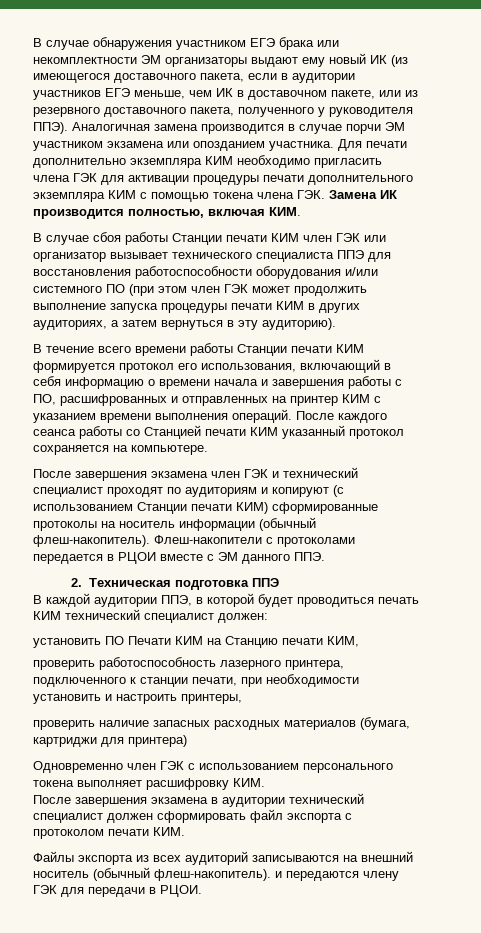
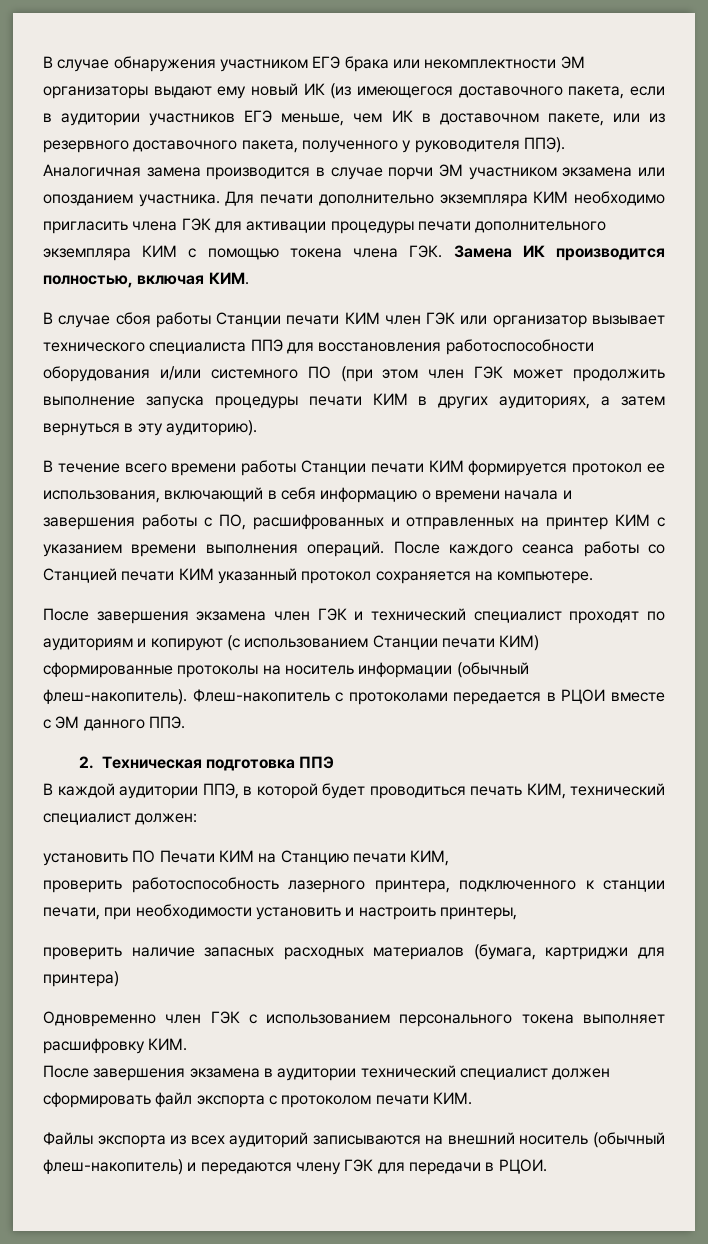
- В течение всего времени работы Станции печати КИМ формируется протокол его использования, включающий в себя информацию о времени начала и завершения работы с ПО, расшифрованных и отправленных на принтер КИМ с указанием времени выполнения операций.
+ В течение всего времени работы Станции печати КИМ формируется протокол ее использования, включающий в себя информацию о времени начала и завершения работы с ПО, расшифрованных и отправленных на принтер КИМ с указанием времени выполнения операций.
- Флеш-накопители с протоколами передается в РЦОИ вместе с ЭМ данного ППЭ.
+ Флеш-накопитель с протоколами передается в РЦОИ вместе с ЭМ данного ППЭ.
- В каждой аудитории ППЭ, в которой будет проводиться печать КИМ технический специалист должен:
+ В каждой аудитории ППЭ, в которой будет проводиться печать КИМ, технический специалист должен:
- Файлы экспорта из всех аудиторий записываются на внешний носитель (обычный флеш-накопитель). и передаются члену ГЭК для передачи в РЦОИ.
+ Файлы экспорта из всех аудиторий записываются на внешний носитель (обычный флеш-накопитель) и передаются члену ГЭК для передачи в РЦОИ.

